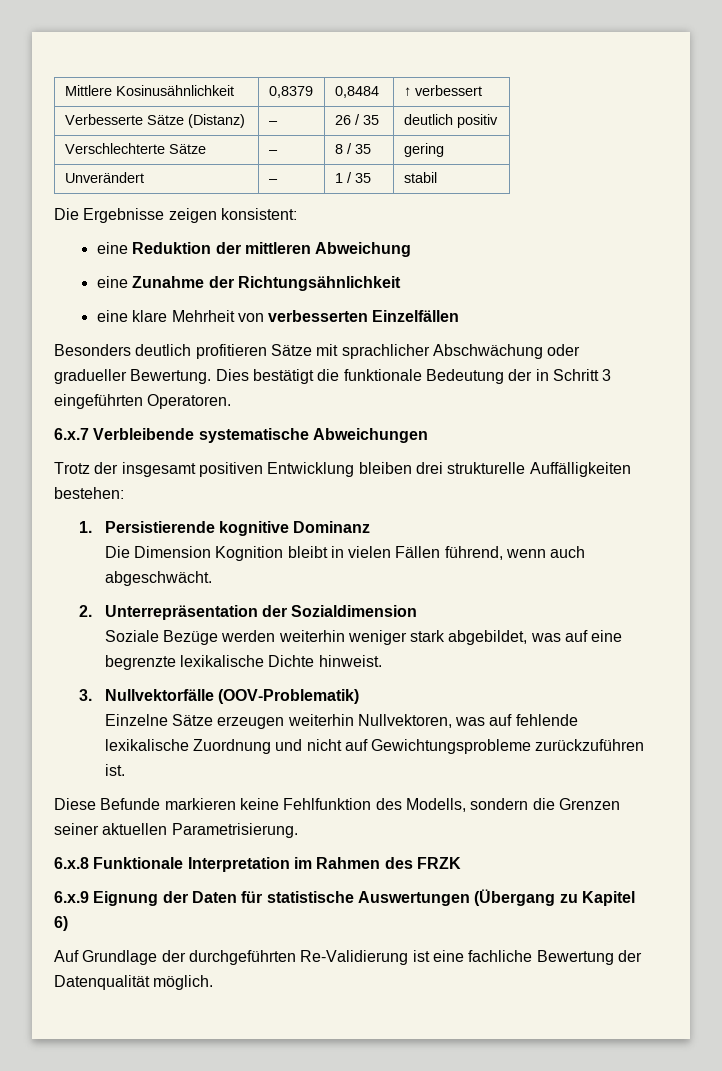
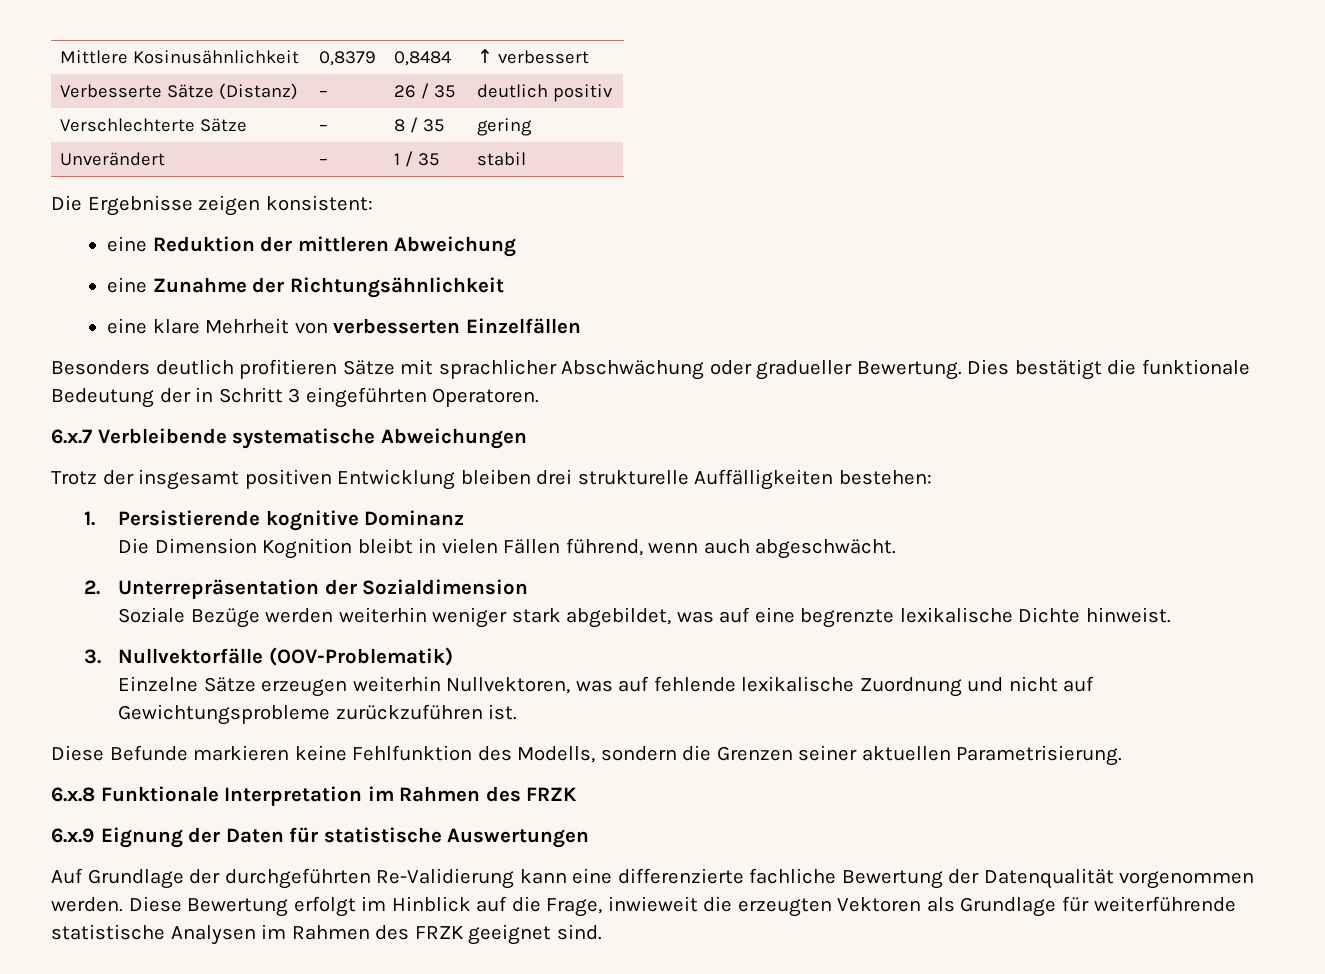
- 6.x.9 Eignung der Daten für statistische Auswertungen (Übergang zu Kapitel 6)
+ 6.x.9 Eignung der Daten für statistische Auswertungen
- Auf Grundlage der durchgeführten Re-Validierung ist eine fachliche Bewertung der Datenqualität möglich.
+ Auf Grundlage der durchgeführten Re-Validierung kann eine differenzierte fachliche Bewertung der Datenqualität vorgenommen werden. Diese Bewertung erfolgt im Hinblick auf die Frage, inwieweit die erzeugten Vektoren als Grundlage für weiterführende statistische Analysen im Rahmen des FRZK geeignet sind.

